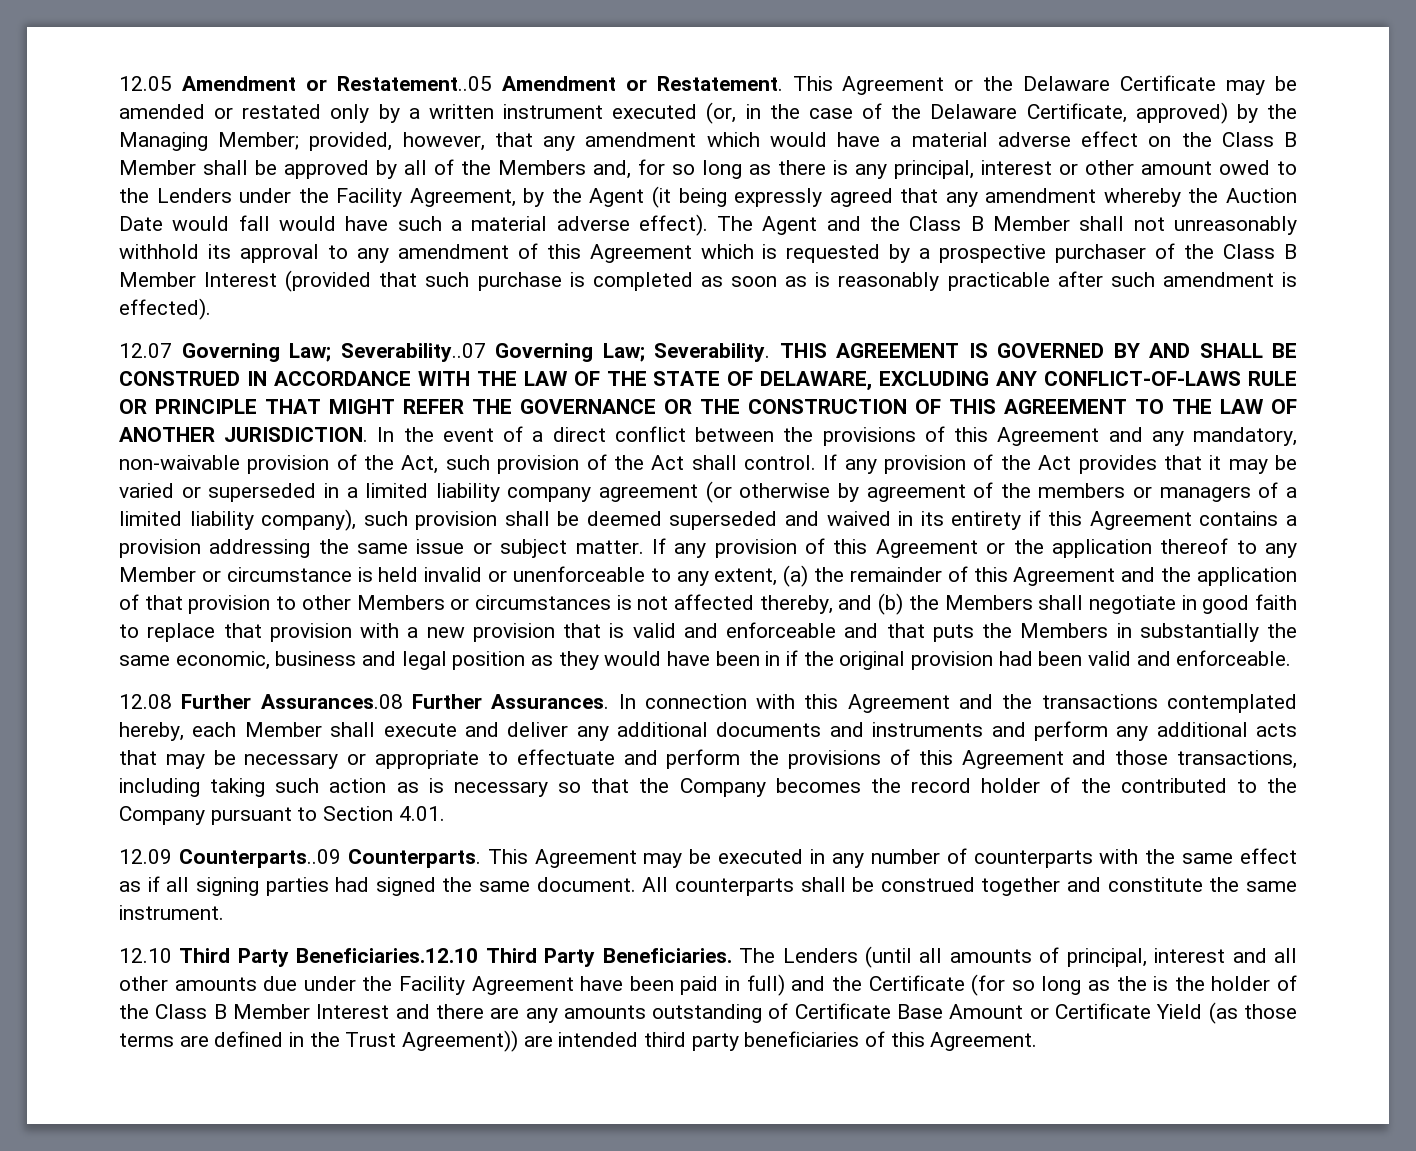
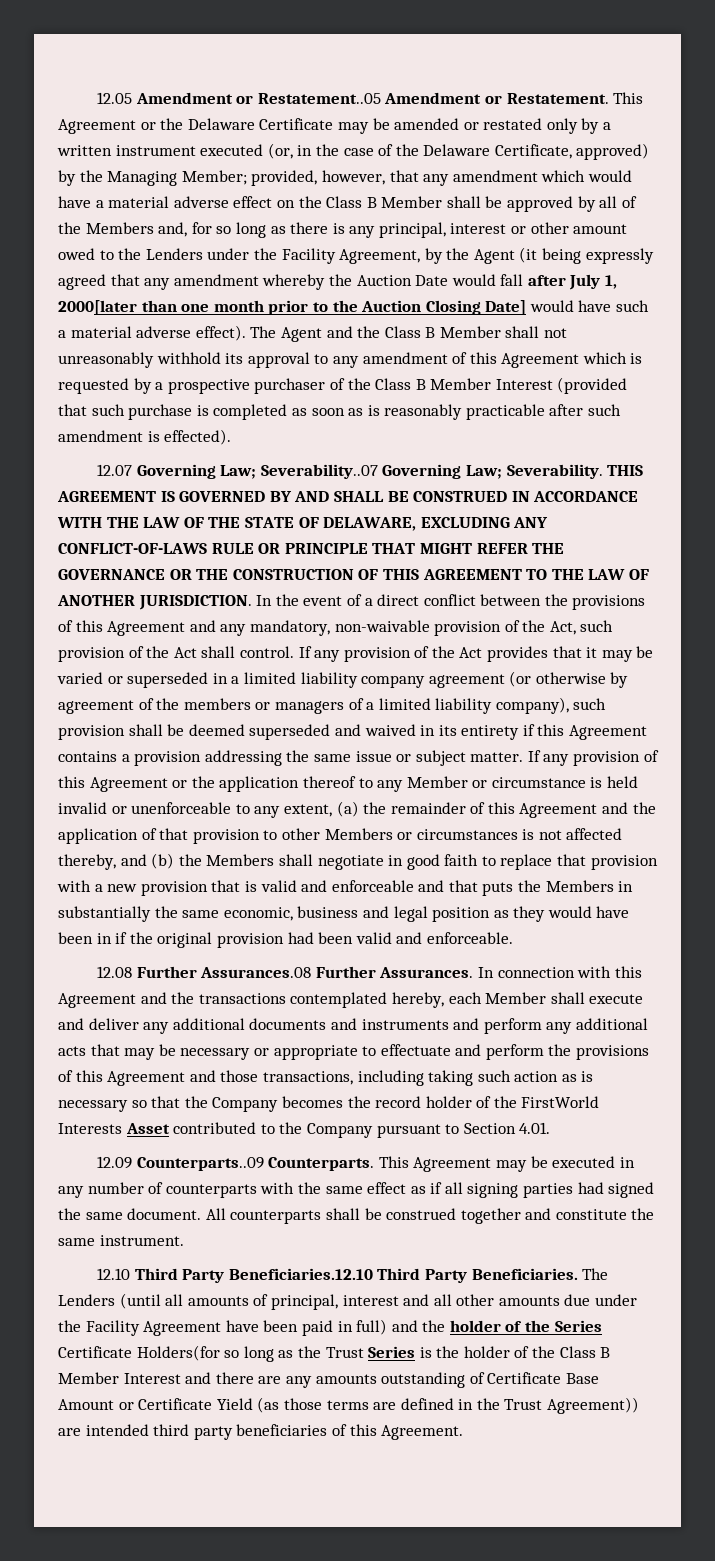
- provided, however, that any amendment which would have a material adverse effect on the Class B Member shall be approved by all of the Members and, for so long as there is any principal, interest or other amount owed to the Lenders under the Facility Agreement, by the Agent (it being expressly agreed that any amendment whereby the Auction Date would fall would have such a material adverse effect).
+ provided, however, that any amendment which would have a material adverse effect on the Class B Member shall be approved by all of the Members and, for so long as there is any principal, interest or other amount owed to the Lenders under the Facility Agreement, by the Agent (it being expressly agreed that any amendment whereby the Auction Date would fall after July 1, 2000[later than one month prior to the Auction Closing Date] would have such a material adverse effect).
- In connection with this Agreement and the transactions contemplated hereby, each Member shall execute and deliver any additional documents and instruments and perform any additional acts that may be necessary or appropriate to effectuate and perform the provisions of this Agreement and those transactions, including taking such action as is necessary so that the Company becomes the record holder of the contributed to the Company pursuant to Section 4.01.
+ In connection with this Agreement and the transactions contemplated hereby, each Member shall execute and deliver any additional documents and instruments and perform any additional acts that may be necessary or appropriate to effectuate and perform the provisions of this Agreement and those transactions, including taking such action as is necessary so that the Company becomes the record holder of the FirstWorld Interests Asset contributed to the Company pursuant to Section 4.01.
- The Lenders (until all amounts of principal, interest and all other amounts due under the Facility Agreement have been paid in full) and the Certificate (for so long as the is the holder of the Class B Member Interest and there are any amounts outstanding of Certificate Base Amount or Certificate Yield (as those terms are defined in the Trust Agreement)) are intended third party beneficiaries of this Agreement.
+ The Lenders (until all amounts of principal, interest and all other amounts due under the Facility Agreement have been paid in full) and the holder of the Series Certificate Holders(for so long as the Trust Series is the holder of the Class B Member Interest and there are any amounts outstanding of Certificate Base Amount or Certificate Yield (as those terms are defined in the Trust Agreement)) are intended third party beneficiaries of this Agreement.

